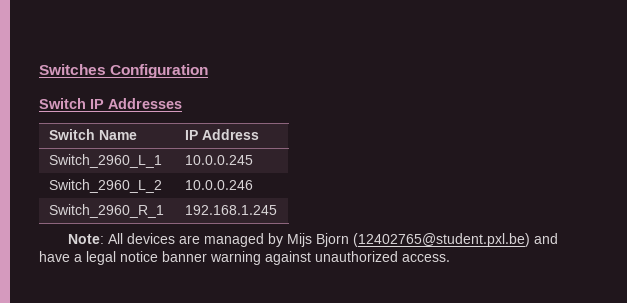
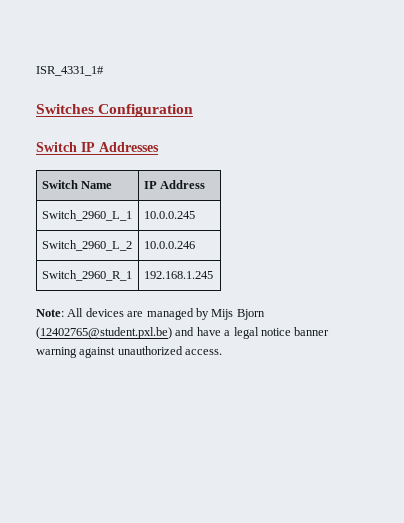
+ ISR_4331_1#

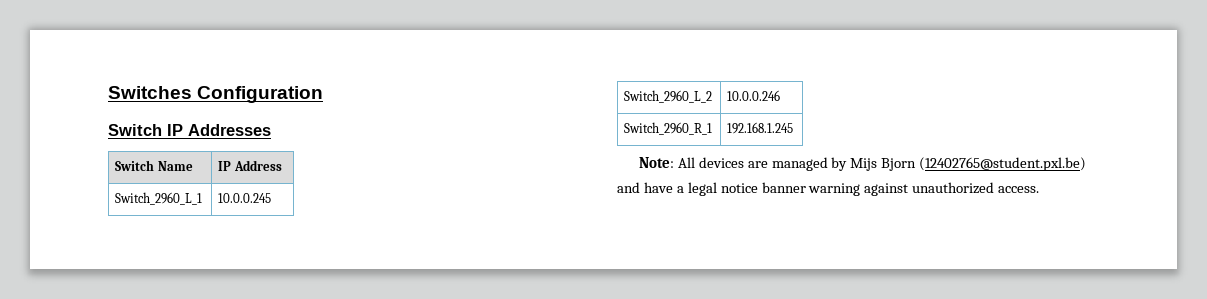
- ISR_4331_1#

